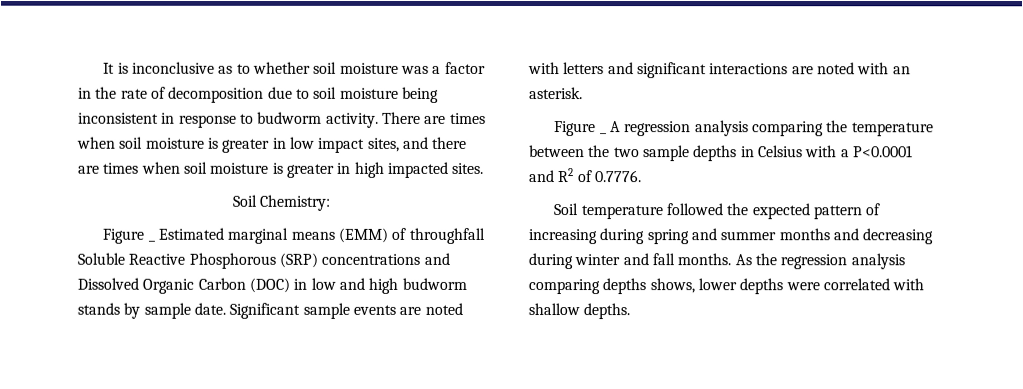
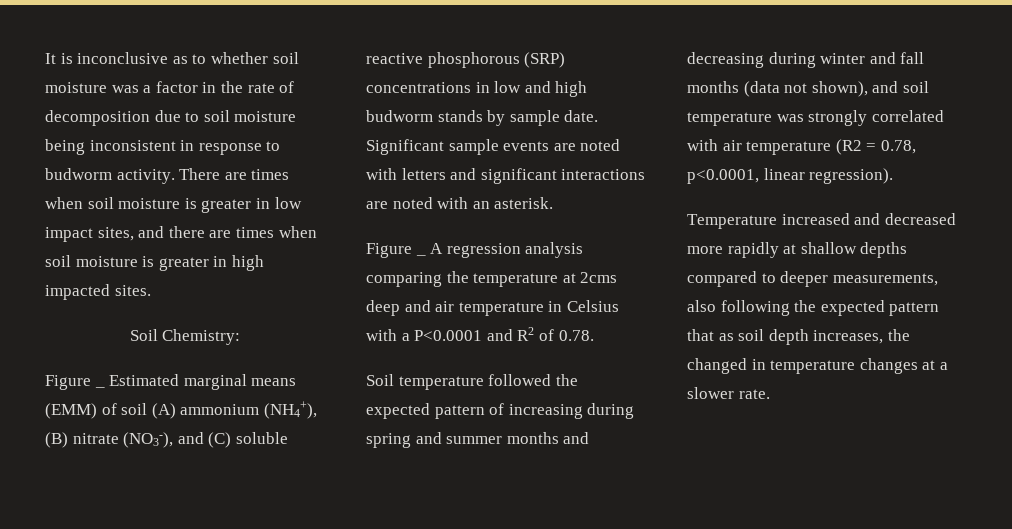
- Figure _ Estimated marginal means (EMM) of throughfall Soluble Reactive Phosphorous (SRP) concentrations and Dissolved Organic Carbon (DOC) in low and high budworm stands by sample date.
+ Figure _ Estimated marginal means (EMM) of soil (A) ammonium (NH4+), (B) nitrate (NO3-), and (C) soluble reactive phosphorous (SRP) concentrations in low and high budworm stands by sample date.
- Figure _ A regression analysis comparing the temperature between the two sample depths in Celsius with a P<0.0001 and R2 of 0.7776.
+ Figure _ A regression analysis comparing the temperature at 2cms deep and air temperature in Celsius with a P<0.0001 and R2 of 0.78.
- Soil temperature followed the expected pattern of increasing during spring and summer months and decreasing during winter and fall months. As the regression analysis comparing depths shows, lower depths were correlated with shallow depths.
+ Soil temperature followed the expected pattern of increasing during spring and summer months and decreasing during winter and fall months (data not shown), and soil temperature was strongly correlated with air temperature (R2 = 0.78, p<0.0001, linear regression).
+ Temperature increased and decreased more rapidly at shallow depths compared to deeper measurements, also following the expected pattern that as soil depth increases, the changed in temperature changes at a slower rate.

